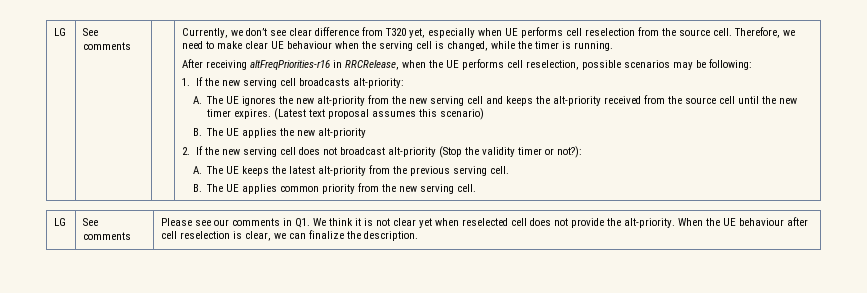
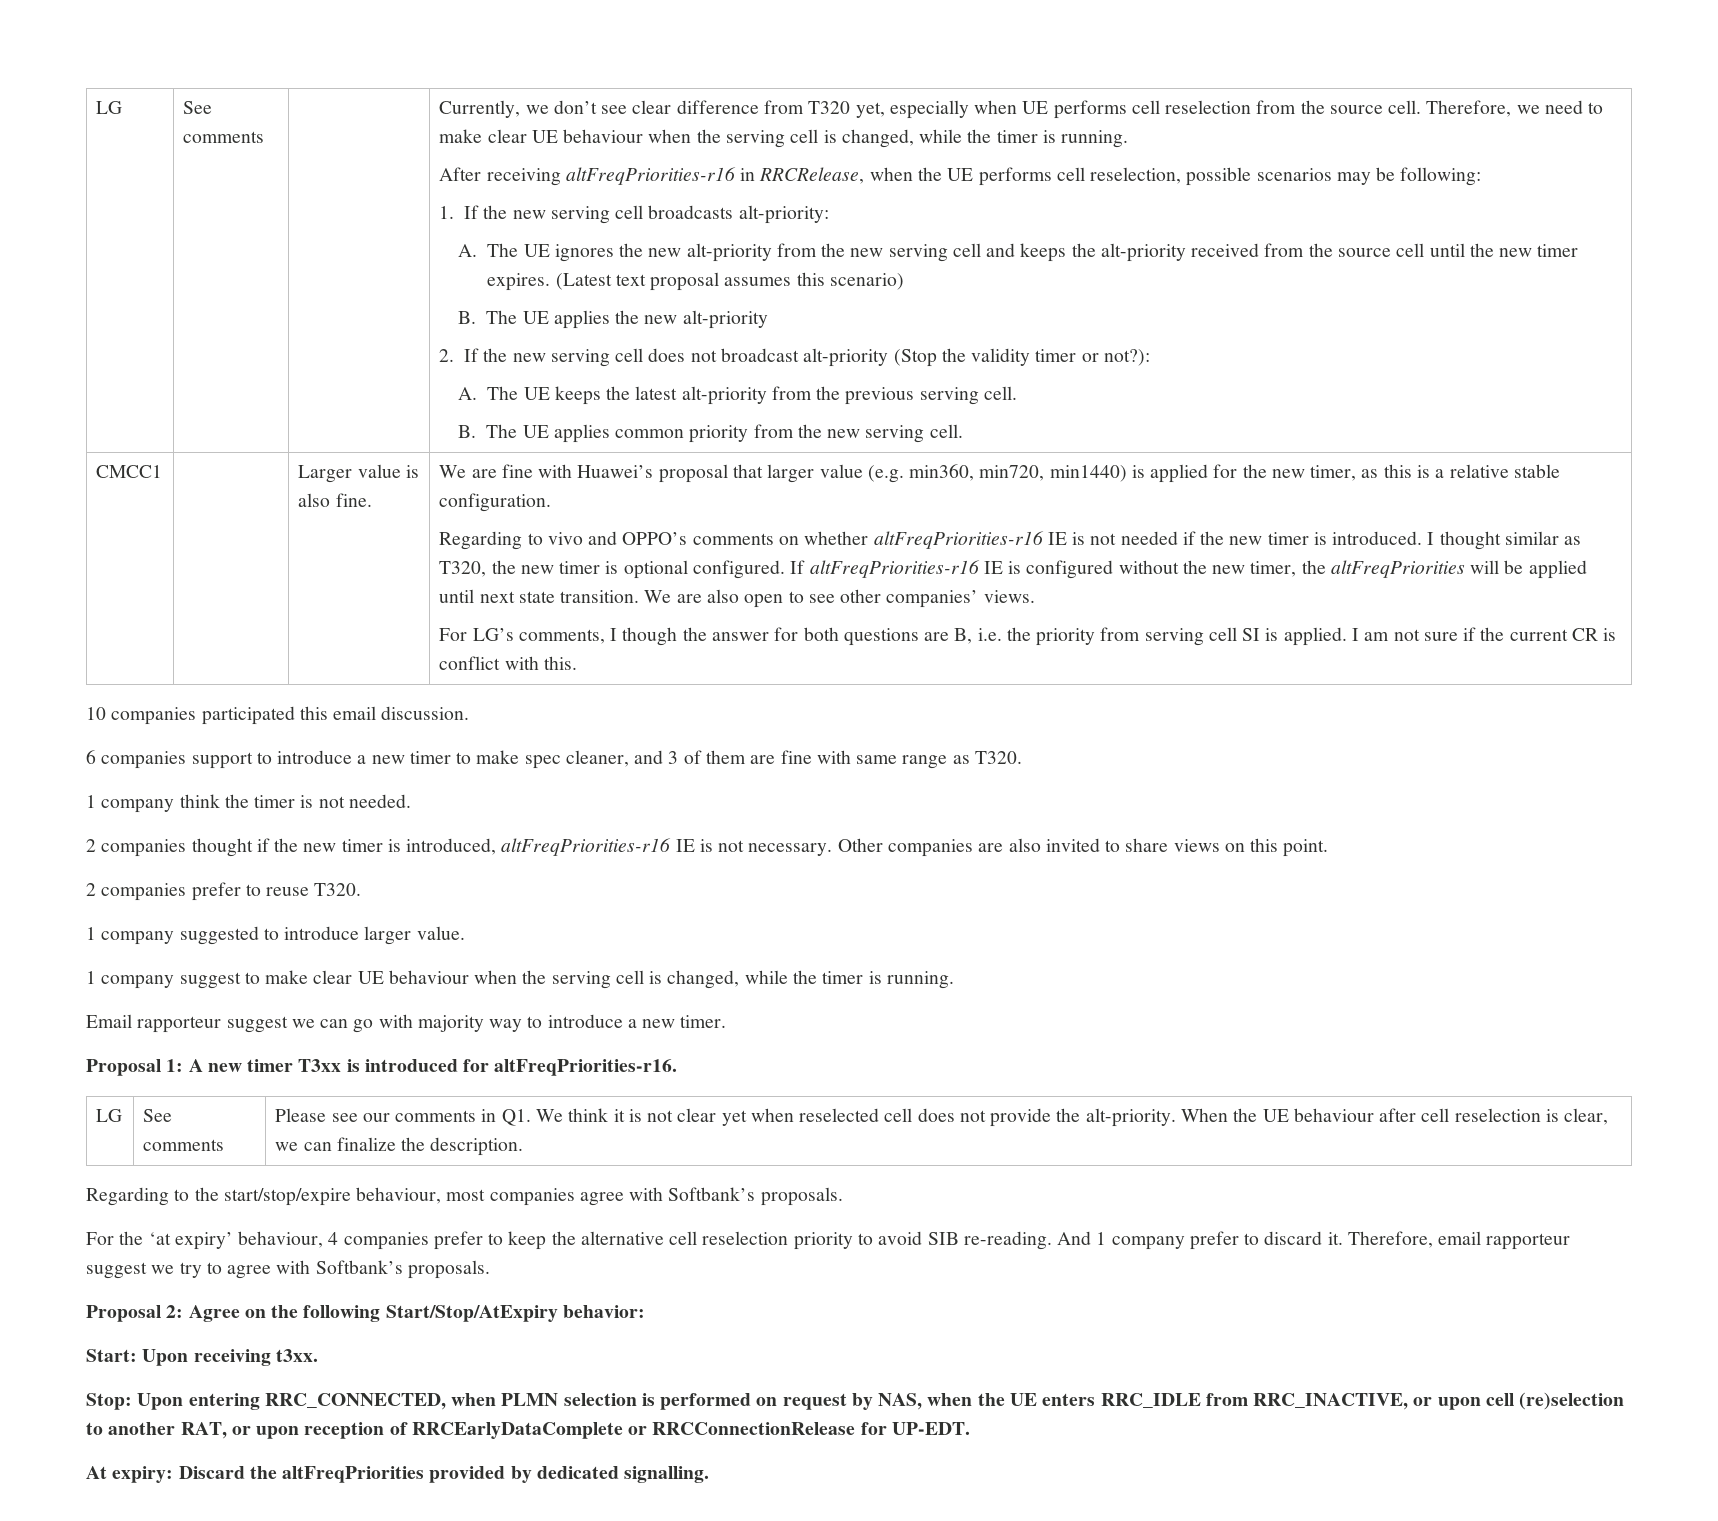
+ CMCC1 | | Larger value is also fine. | We are fine with Huawei’s proposal that larger value (e.g. min360, min720, min1440) is applied for the new timer, as this is a relative stable configuration.
+ Regarding to vivo and OPPO’s comments on whether altFreqPriorities-r16 IE is not needed if the new timer is introduced. I thought similar as T320, the new timer is optional configured. If altFreqPriorities-r16 IE is configured without the new timer, the altFreqPriorities will be applied until next state transition. We are also open to see other companies’ views.
+ For LG’s comments, I though the answer for both questions are B, i.e. the priority from serving cell SI is applied. I am not sure if the current CR is conflict with this.
+ 10 companies participated this email discussion.
+ 6 companies support to introduce a new timer to make spec cleaner, and 3 of them are fine with same range as T320.
+ 1 company think the timer is not needed.
+ 2 companies thought if the new timer is introduced, altFreqPriorities-r16 IE is not necessary. Other companies are also invited to share views on this point.
+ 2 companies prefer to reuse T320.
+ 1 company suggested to introduce larger value.
+ 1 company suggest to make clear UE behaviour when the serving cell is changed, while the timer is running.
+ Email rapporteur suggest we can go with majority way to introduce a new timer.
+ Proposal 1: A new timer T3xx is introduced for altFreqPriorities-r16.
+ Regarding to the start/stop/expire behaviour, most companies agree with Softbank’s proposals.
+ For the ‘at expiry’ behaviour, 4 companies prefer to keep the alternative cell reselection priority to avoid SIB re-reading. And 1 company prefer to discard it. Therefore, email rapporteur suggest we try to agree with Softbank’s proposals.
+ Proposal 2: Agree on the following Start/Stop/AtExpiry behavior:
+ Start: Upon receiving t3xx.
+ Stop: Upon entering RRC_CONNECTED, when PLMN selection is performed on request by NAS, when the UE enters RRC_IDLE from RRC_INACTIVE, or upon cell (re)selection to another RAT, or upon reception of RRCEarlyDataComplete or RRCConnectionRelease for UP-EDT.
+ At expiry: Discard the altFreqPriorities provided by dedicated signalling.

